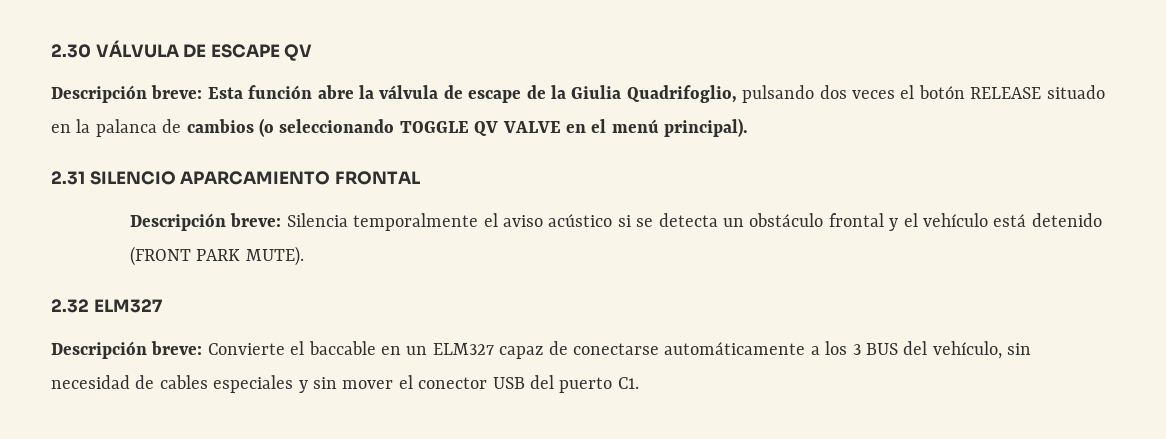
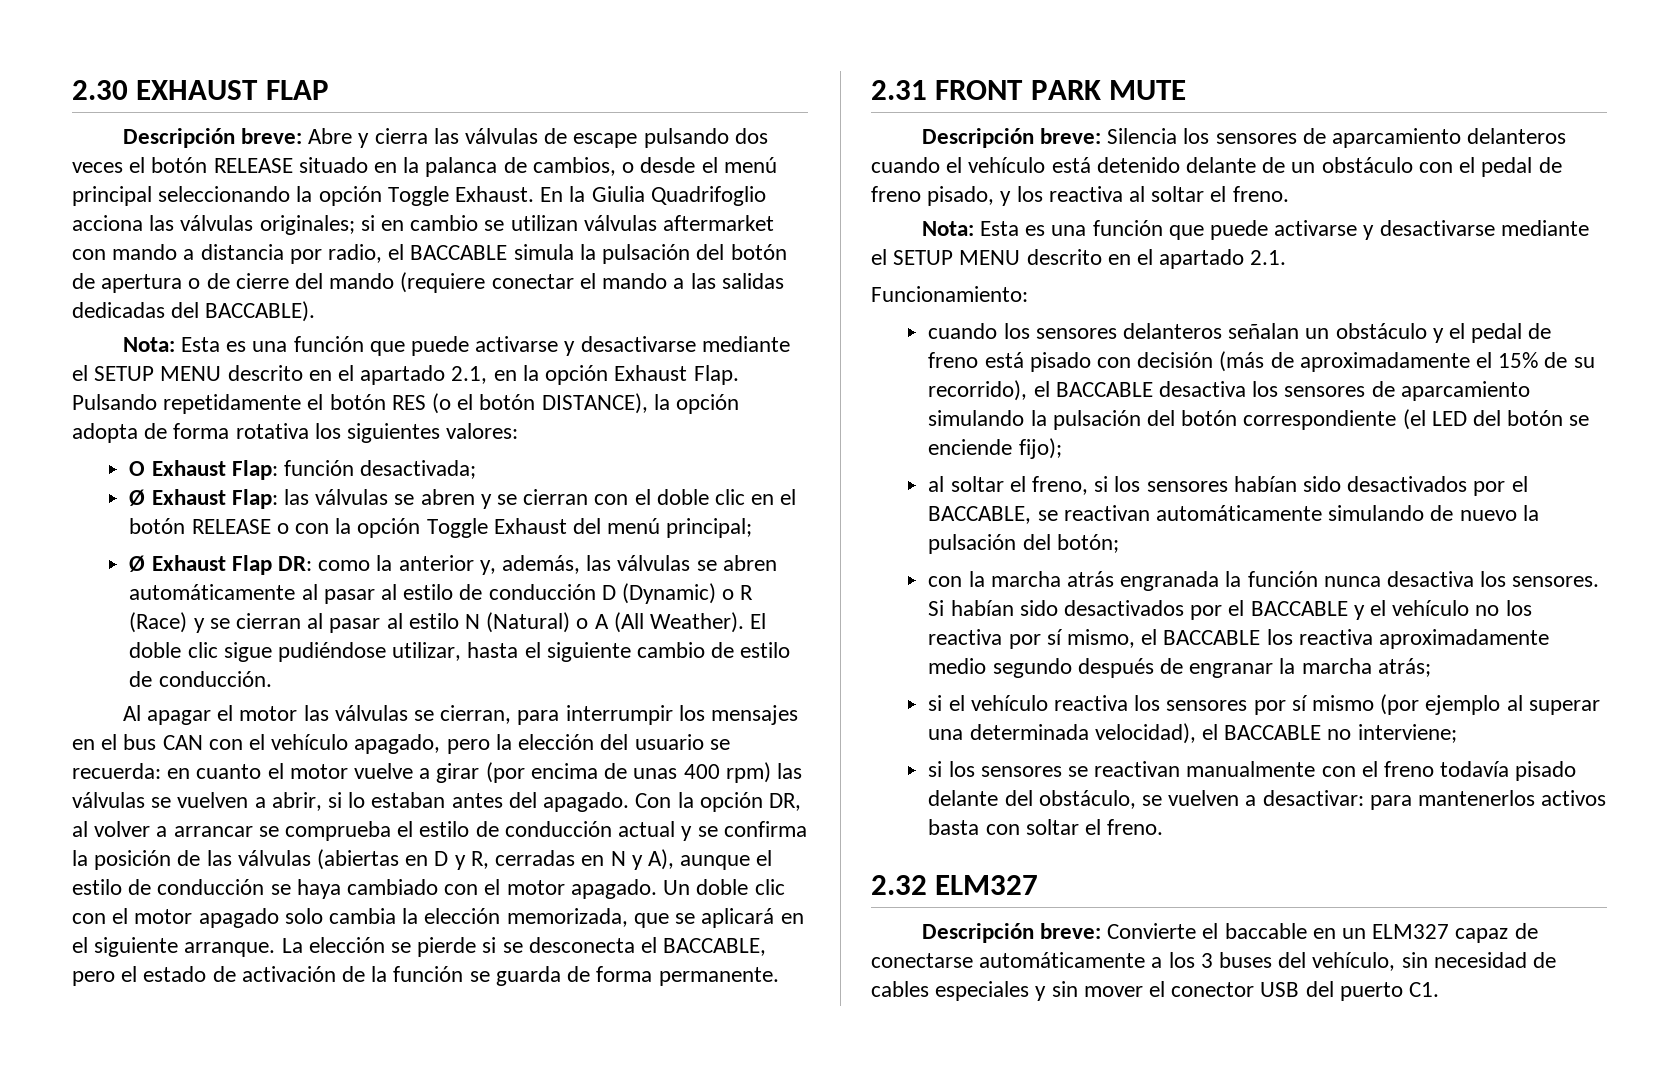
- 2.30 VÁLVULA DE ESCAPE QV
- Descripción breve: Esta función abre la válvula de escape de la Giulia Quadrifoglio, pulsando dos veces el botón RELEASE situado en la palanca de cambios (o seleccionando TOGGLE QV VALVE en el menú principal).
- 2.31 SILENCIO APARCAMIENTO FRONTAL
- Descripción breve: Silencia temporalmente el aviso acústico si se detecta un obstáculo frontal y el vehículo está detenido (FRONT PARK MUTE).
+ 2.30 EXHAUST FLAP
+ Descripción breve: Abre y cierra las válvulas de escape pulsando dos veces el botón RELEASE situado en la palanca de cambios, o desde el menú principal seleccionando la opción Toggle Exhaust. En la Giulia Quadrifoglio acciona las válvulas originales; si en cambio se utilizan válvulas aftermarket con mando a distancia por radio, el BACCABLE simula la pulsación del botón de apertura o de cierre del mando (requiere conectar el mando a las salidas dedicadas del BACCABLE).
+ Nota: Esta es una función que puede activarse y desactivarse mediante el SETUP MENU descrito en el apartado 2.1, en la opción Exhaust Flap. Pulsando repetidamente el botón RES (o el botón DISTANCE), la opción adopta de forma rotativa los siguientes valores:
+ O Exhaust Flap: función desactivada;
+ Ø Exhaust Flap: las válvulas se abren y se cierran con el doble clic en el botón RELEASE o con la opción Toggle Exhaust del menú principal;
+ Ø Exhaust Flap DR: como la anterior y, además, las válvulas se abren automáticamente al pasar al estilo de conducción D (Dynamic) o R (Race) y se cierran al pasar al estilo N (Natural) o A (All Weather). El doble clic sigue pudiéndose utilizar, hasta el siguiente cambio de estilo de conducción.
+ Al apagar el motor las válvulas se cierran, para interrumpir los mensajes en el bus CAN con el vehículo apagado, pero la elección del usuario se recuerda: en cuanto el motor vuelve a girar (por encima de unas 400 rpm) las válvulas se vuelven a abrir, si lo estaban antes del apagado. Con la opción DR, al volver a arrancar se comprueba el estilo de conducción actual y se confirma la posición de las válvulas (abiertas en D y R, cerradas en N y A), aunque el estilo de conducción se haya cambiado con el motor apagado. Un doble clic con el motor apagado solo cambia la elección memorizada, que se aplicará en el siguiente arranque. La elección se pierde si se desconecta el BACCABLE, pero el estado de activación de la función se guarda de forma permanente.
+ 2.31 FRONT PARK MUTE
+ Descripción breve: Silencia los sensores de aparcamiento delanteros cuando el vehículo está detenido delante de un obstáculo con el pedal de freno pisado, y los reactiva al soltar el freno.
+ Nota: Esta es una función que puede activarse y desactivarse mediante el SETUP MENU descrito en el apartado 2.1.
+ Funcionamiento:
+ cuando los sensores delanteros señalan un obstáculo y el pedal de freno está pisado con decisión (más de aproximadamente el 15% de su recorrido), el BACCABLE desactiva los sensores de aparcamiento simulando la pulsación del botón correspondiente (el LED del botón se enciende fijo);
+ al soltar el freno, si los sensores habían sido desactivados por el BACCABLE, se reactivan automáticamente simulando de nuevo la pulsación del botón;
+ con la marcha atrás engranada la función nunca desactiva los sensores. Si habían sido desactivados por el BACCABLE y el vehículo no los reactiva por sí mismo, el BACCABLE los reactiva aproximadamente medio segundo después de engranar la marcha atrás;
+ si el vehículo reactiva los sensores por sí mismo (por ejemplo al superar una determinada velocidad), el BACCABLE no interviene;
+ si los sensores se reactivan manualmente con el freno todavía pisado delante del obstáculo, se vuelven a desactivar: para mantenerlos activos basta con soltar el freno.
- Descripción breve: Convierte el baccable en un ELM327 capaz de conectarse automáticamente a los 3 BUS del vehículo, sin necesidad de cables especiales y sin mover el conector USB del puerto C1.
+ Descripción breve: Convierte el baccable en un ELM327 capaz de conectarse automáticamente a los 3 buses del vehículo, sin necesidad de cables especiales y sin mover el conector USB del puerto C1.

